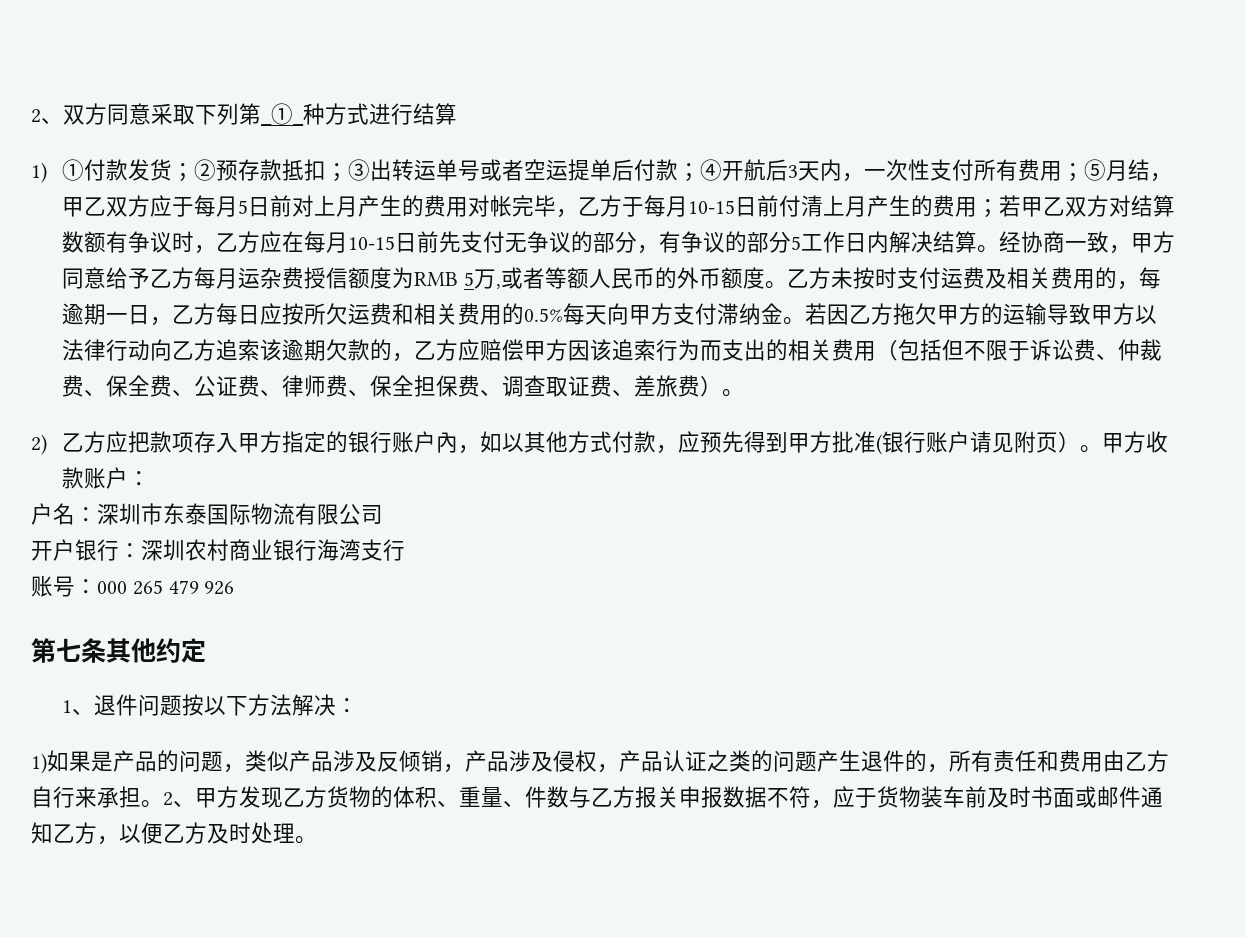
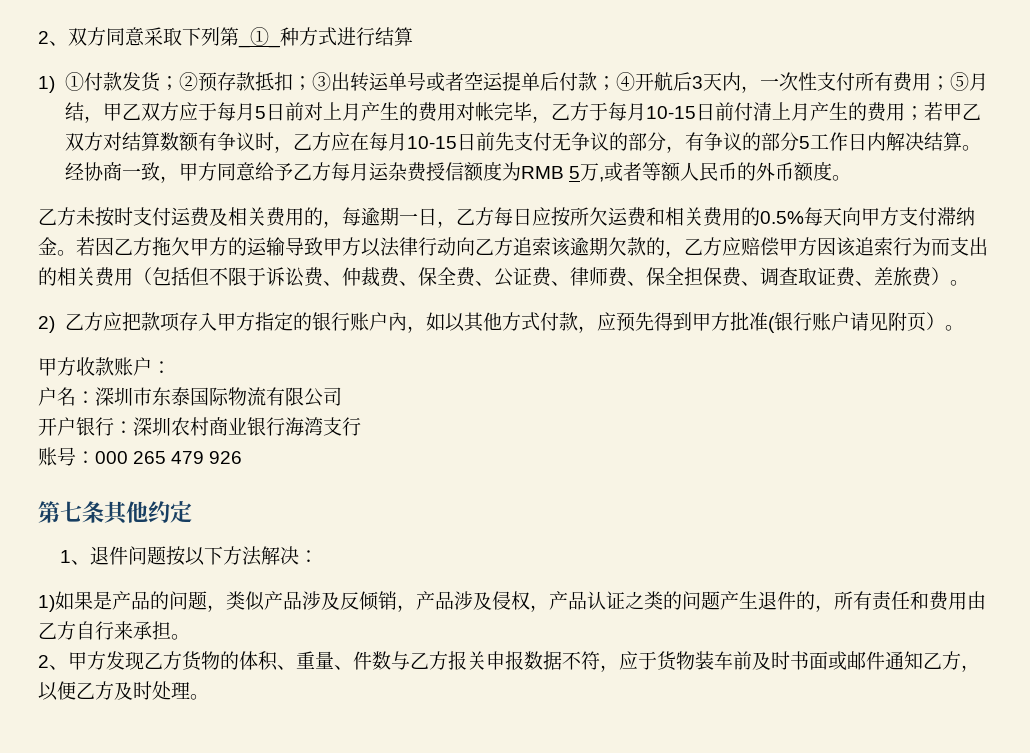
- 经协商一致，甲方同意给予乙方每月运杂费授信额度为RMB 5万,或者等额人民币的外币额度。乙方未按时支付运费及相关费用的，每逾期一日，乙方每日应按所欠运费和相关费用的0.5%每天向甲方支付滞纳金。
+ 经协商一致，甲方同意给予乙方每月运杂费授信额度为RMB 5万,或者等额人民币的外币额度。
+ 乙方未按时支付运费及相关费用的，每逾期一日，乙方每日应按所欠运费和相关费用的0.5%每天向甲方支付滞纳金。
- 2)乙方应把款项存入甲方指定的银行账户內，如以其他方式付款，应预先得到甲方批准(银行账户请见附页）。甲方收款账户：
+ 2)乙方应把款项存入甲方指定的银行账户內，如以其他方式付款，应预先得到甲方批准(银行账户请见附页）。
+ 甲方收款账户：
- 1)如果是产品的问题，类似产品涉及反倾销，产品涉及侵权，产品认证之类的问题产生退件的，所有责任和费用由乙方自行来承担。2、甲方发现乙方货物的体积、重量、件数与乙方报关申报数据不符，应于货物装车前及时书面或邮件通知乙方，以便乙方及时处理。
+ 1)如果是产品的问题，类似产品涉及反倾销，产品涉及侵权，产品认证之类的问题产生退件的，所有责任和费用由乙方自行来承担。
+ 2、甲方发现乙方货物的体积、重量、件数与乙方报关申报数据不符，应于货物装车前及时书面或邮件通知乙方，以便乙方及时处理。

